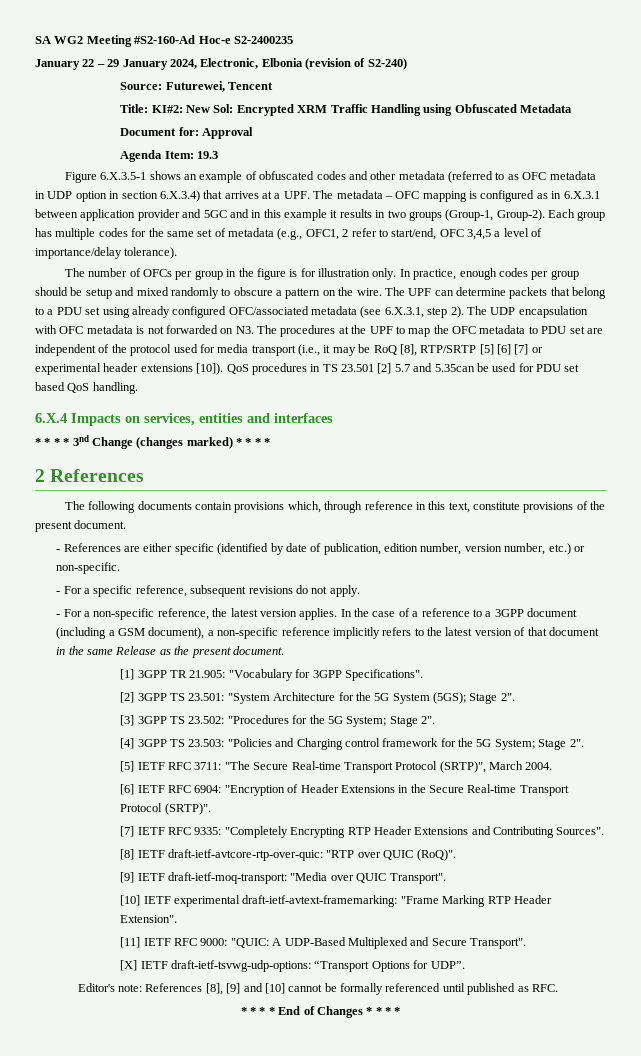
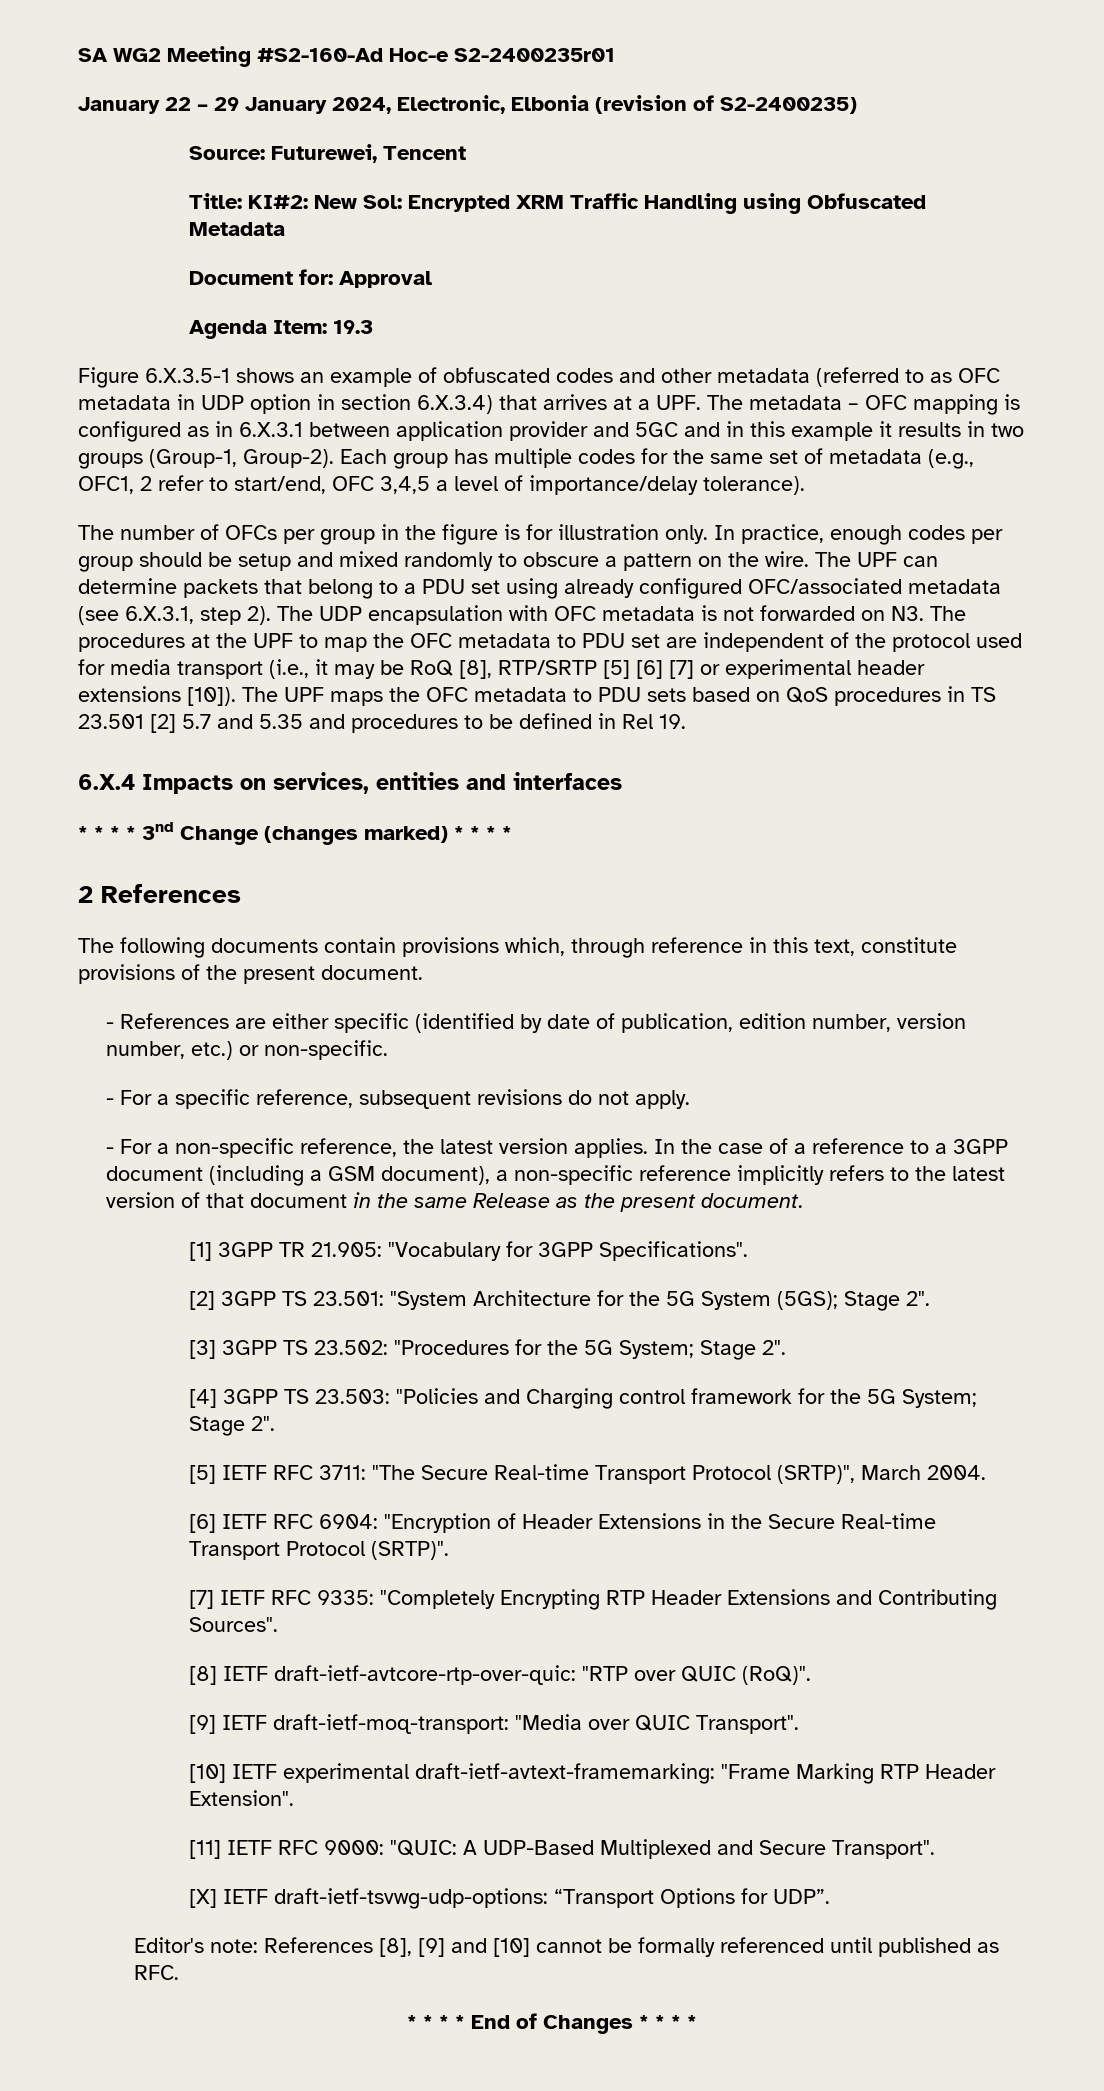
- SA WG2 Meeting #S2-160-Ad Hoc-e S2-2400235
+ SA WG2 Meeting #S2-160-Ad Hoc-e S2-2400235r01
- January 22 – 29 January 2024, Electronic, Elbonia (revision of S2-240)
+ January 22 – 29 January 2024, Electronic, Elbonia (revision of S2-2400235)
- QoS procedures in TS 23.501 [2] 5.7 and 5.35can be used for PDU set based QoS handling.
+ The UPF maps the OFC metadata to PDU sets based on QoS procedures in TS 23.501 [2] 5.7 and 5.35 and procedures to be defined in Rel 19.

